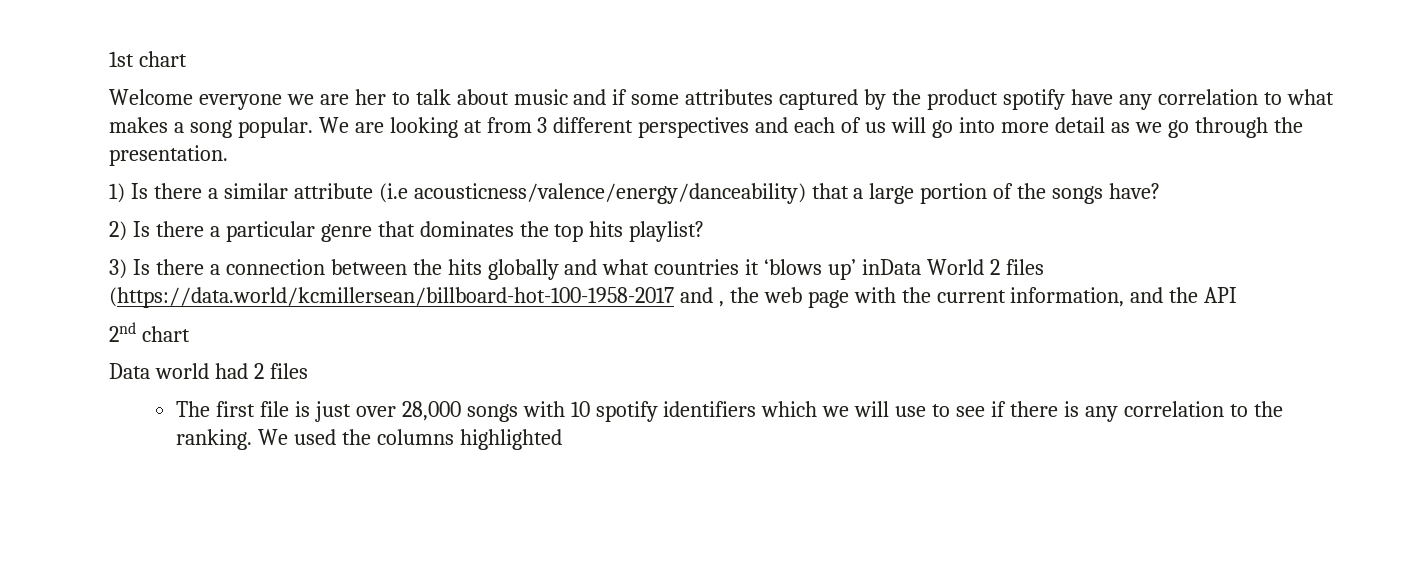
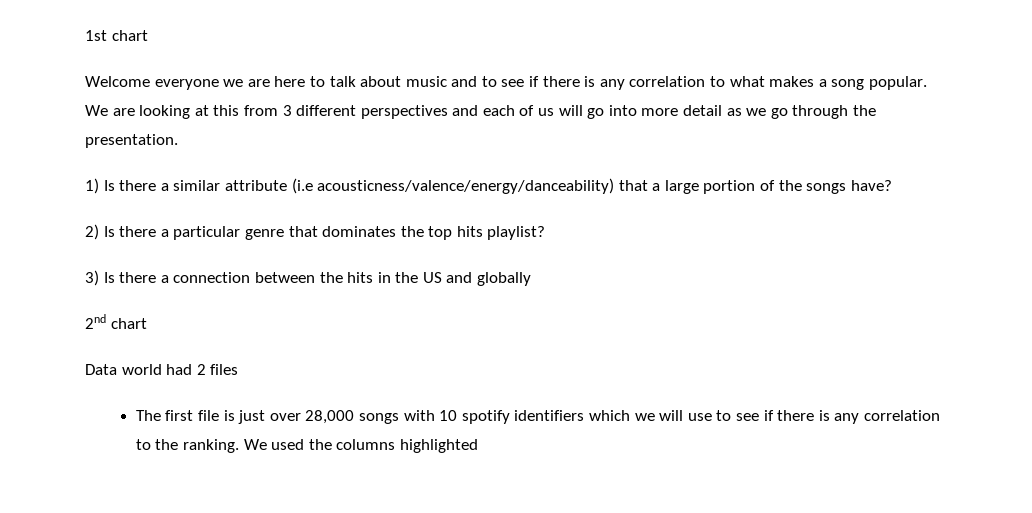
- Welcome everyone we are her to talk about music and if some attributes captured by the product spotify have any correlation to what makes a song popular.
+ Welcome everyone we are here to talk about music and to see if there is any correlation to what makes a song popular.
- We are looking at from 3 different perspectives and each of us will go into more detail as we go through the presentation.
+ We are looking at this from 3 different perspectives and each of us will go into more detail as we go through the presentation.
- 3) Is there a connection between the hits globally and what countries it ‘blows up’ inData World 2 files (https://data.world/kcmillersean/billboard-hot-100-1958-2017 and , the web page with the current information, and the API
+ 3) Is there a connection between the hits in the US and globally

